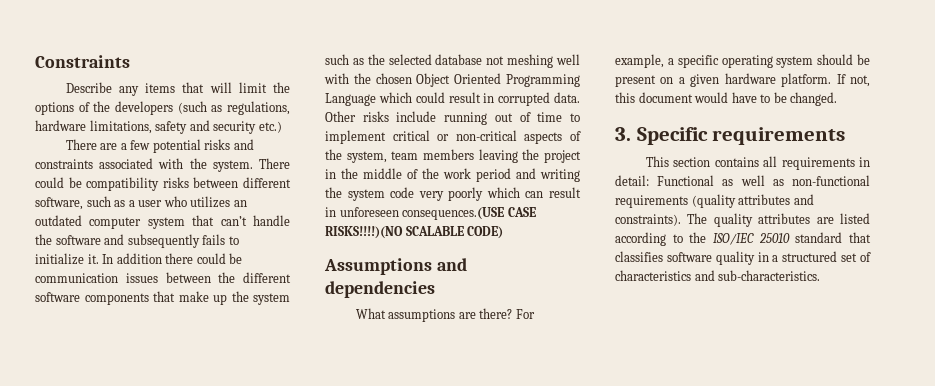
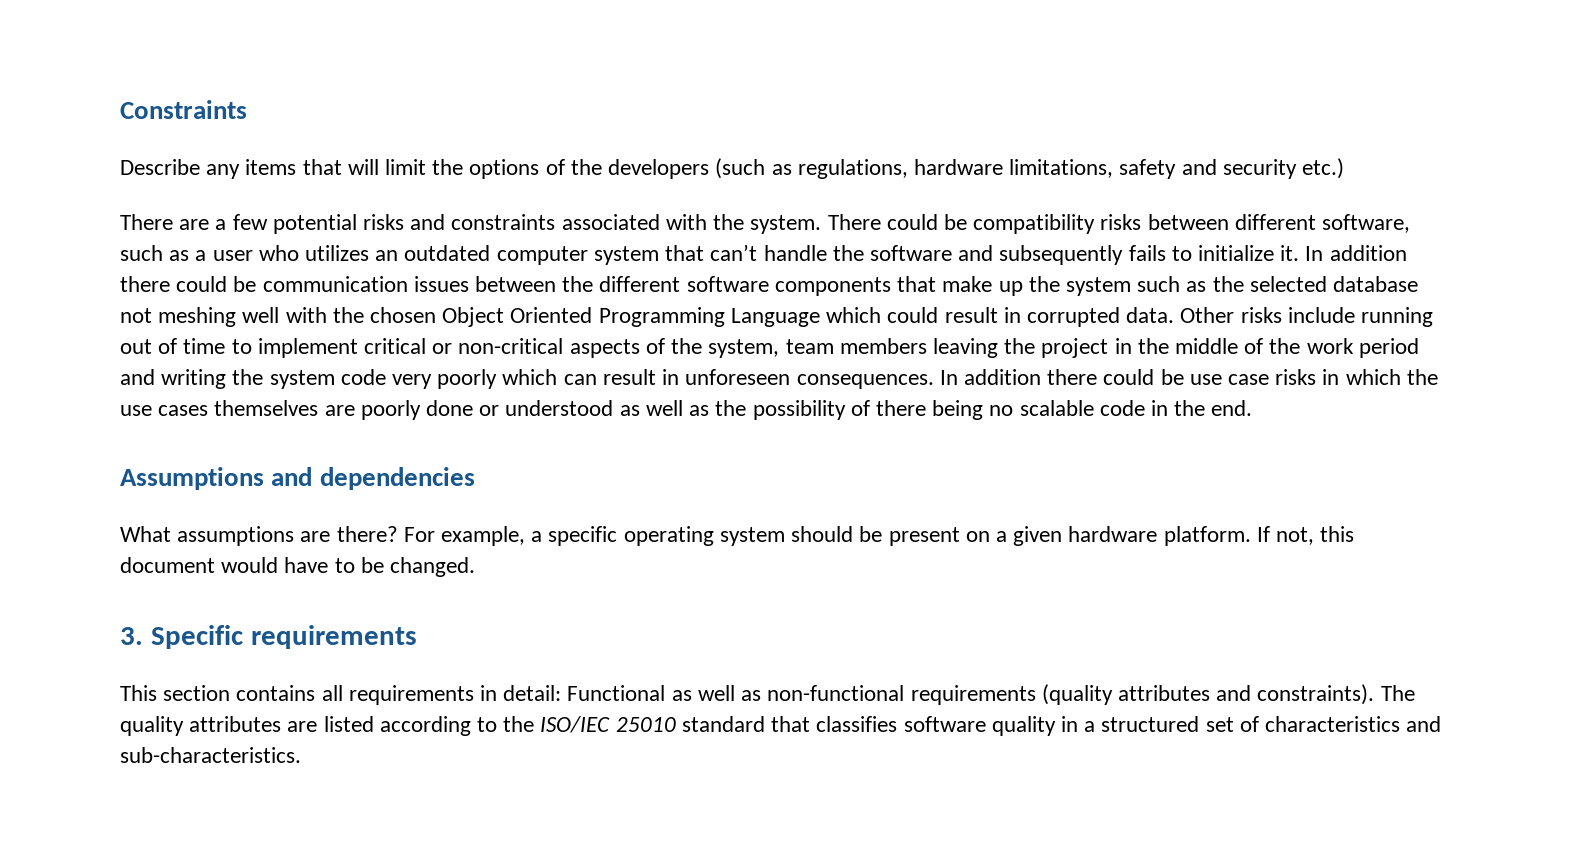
- Other risks include running out of time to implement critical or non-critical aspects of the system, team members leaving the project in the middle of the work period and writing the system code very poorly which can result in unforeseen consequences.(USE CASE RISKS!!!!)(NO SCALABLE CODE)
+ Other risks include running out of time to implement critical or non-critical aspects of the system, team members leaving the project in the middle of the work period and writing the system code very poorly which can result in unforeseen consequences. In addition there could be use case risks in which the use cases themselves are poorly done or understood as well as the possibility of there being no scalable code in the end.

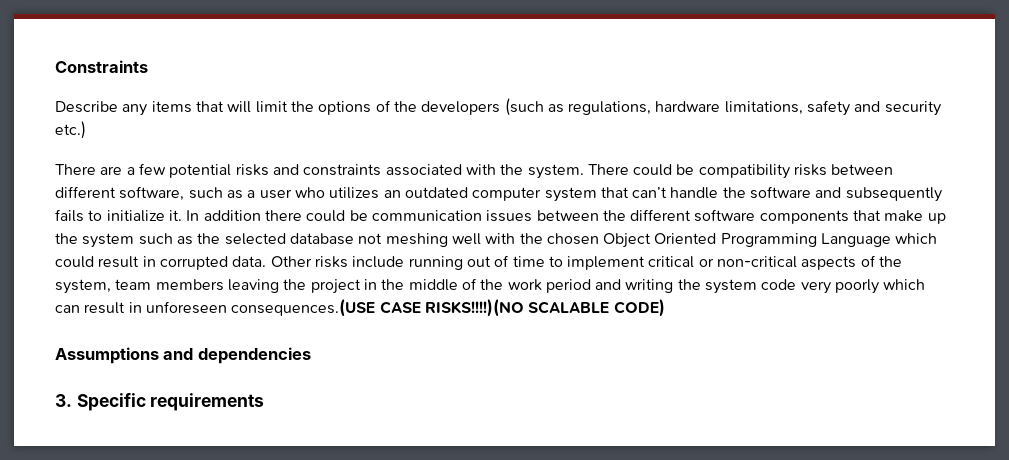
- Other risks include running out of time to implement critical or non-critical aspects of the system, team members leaving the project in the middle of the work period and writing the system code very poorly which can result in unforeseen consequences. In addition there could be use case risks in which the use cases themselves are poorly done or understood as well as the possibility of there being no scalable code in the end.
+ Other risks include running out of time to implement critical or non-critical aspects of the system, team members leaving the project in the middle of the work period and writing the system code very poorly which can result in unforeseen consequences.(USE CASE RISKS!!!!)(NO SCALABLE CODE)
  Assumptions and dependencies
- What assumptions are there? For example, a specific operating system should be present on a given hardware platform. If not, this document would have to be changed.
  3. Specific requirements
- This section contains all requirements in detail: Functional as well as non-functional requirements (quality attributes and constraints). The quality attributes are listed according to the ISO/IEC 25010 standard that classifies software quality in a structured set of characteristics and sub-characteristics.

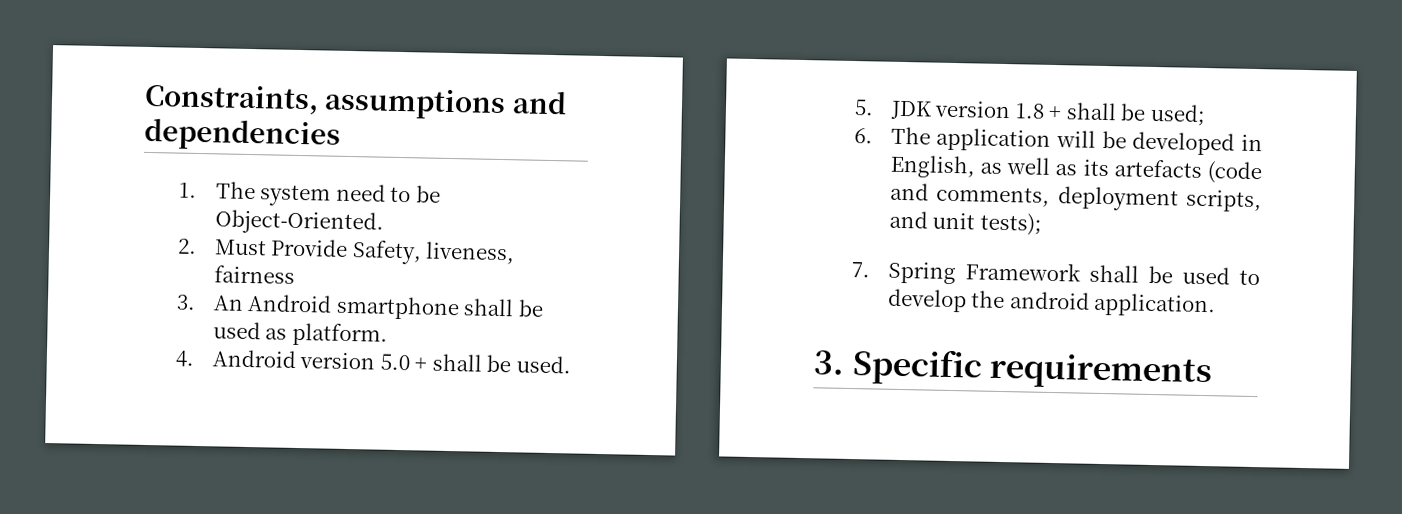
- Constraints
- Describe any items that will limit the options of the developers (such as regulations, hardware limitations, safety and security etc.)
- There are a few potential risks and constraints associated with the system. There could be compatibility risks between different software, such as a user who utilizes an outdated computer system that can’t handle the software and subsequently fails to initialize it. In addition there could be communication issues between the different software components that make up the system such as the selected database not meshing well with the chosen Object Oriented Programming Language which could result in corrupted data. Other risks include running out of time to implement critical or non-critical aspects of the system, team members leaving the project in the middle of the work period and writing the system code very poorly which can result in unforeseen consequences.(USE CASE RISKS!!!!)(NO SCALABLE CODE)
- Assumptions and dependencies
+ Constraints, assumptions and dependencies
+ 1. The system need to be Object-Oriented.
+ 2. Must Provide Safety, liveness, fairness
+ 3. An Android smartphone shall be used as platform.
+ 4. Android version 5.0 + shall be used.
+ 5. JDK version 1.8 + shall be used;
+ 6. The application will be developed in English, as well as its artefacts (code and comments, deployment scripts, and unit tests);
+ 7. Spring Framework shall be used to develop the android application.

